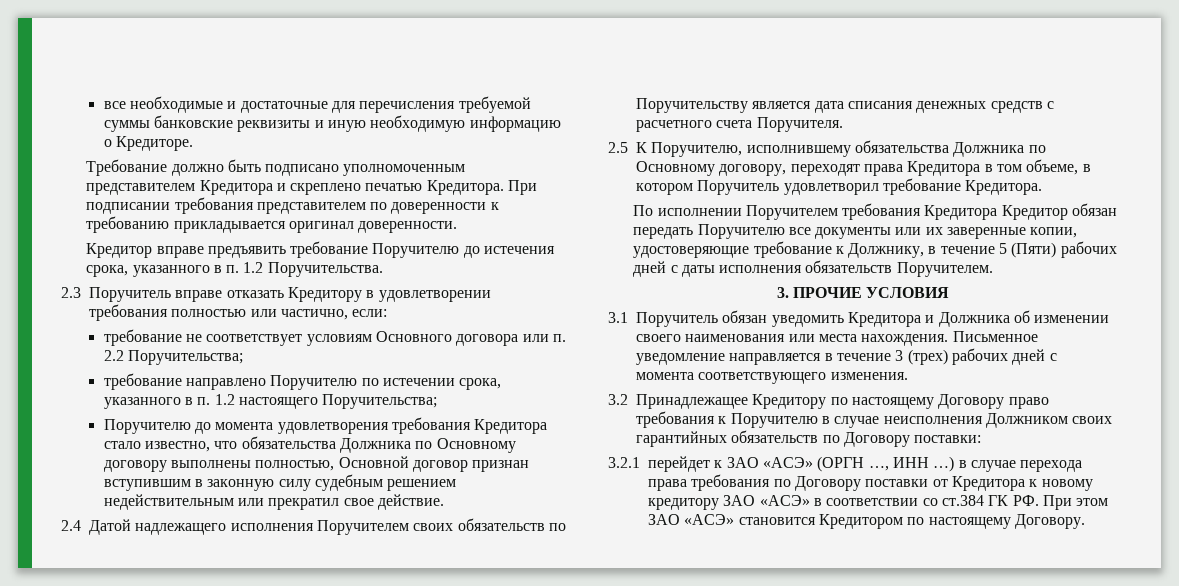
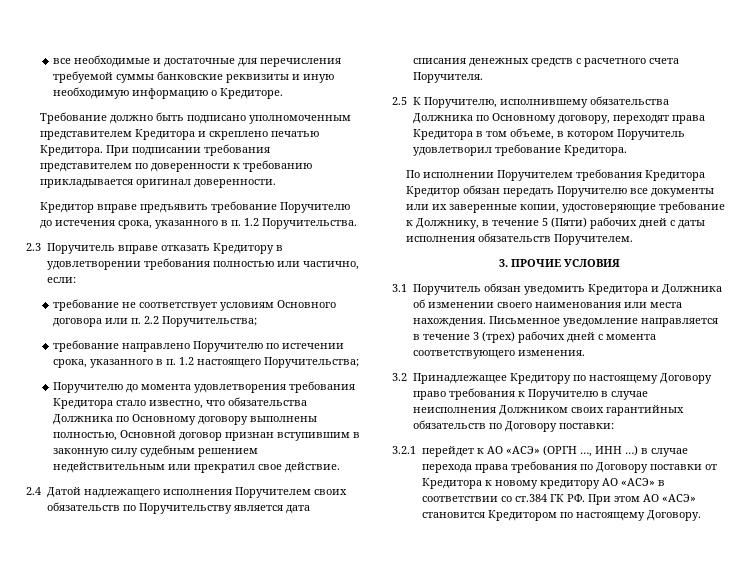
- 3.2.1 перейдет к ЗАО «АСЭ» (ОРГН …, ИНН …) в случае перехода права требования по Договору поставки от Кредитора к новому кредитору ЗАО «АСЭ» в соответствии со ст.384 ГК РФ. При этом ЗАО «АСЭ» становится Кредитором по настоящему Договору.
+ 3.2.1 перейдет к АО «АСЭ» (ОРГН …, ИНН …) в случае перехода права требования по Договору поставки от Кредитора к новому кредитору АО «АСЭ» в соответствии со ст.384 ГК РФ. При этом АО «АСЭ» становится Кредитором по настоящему Договору.

